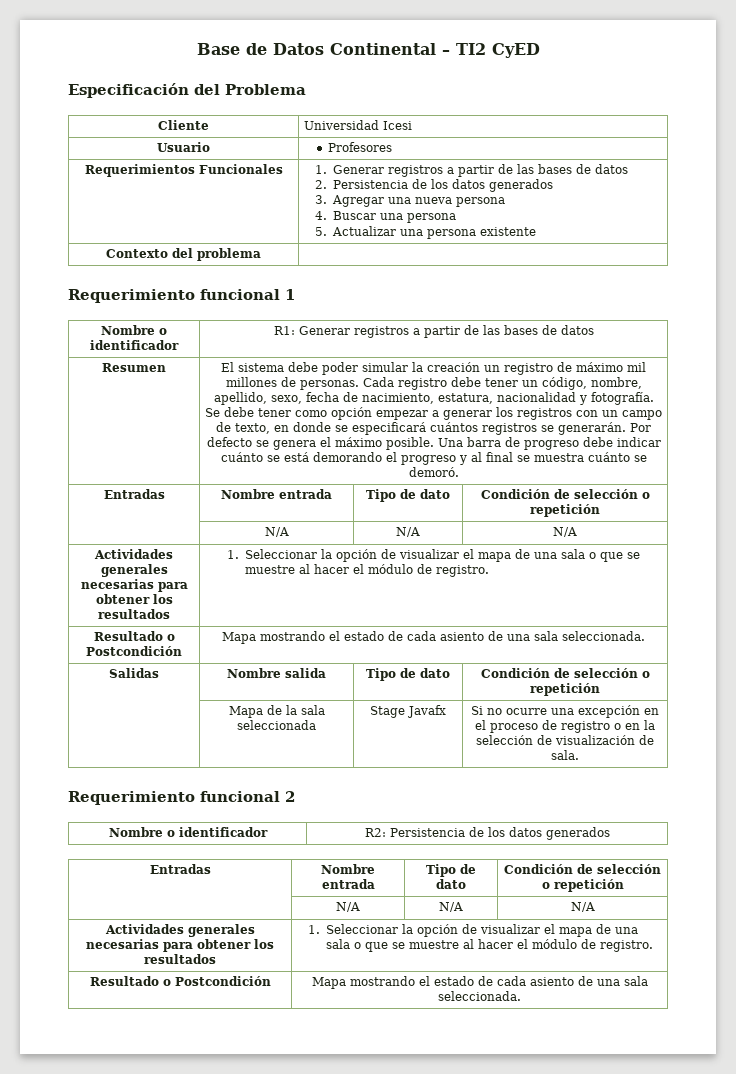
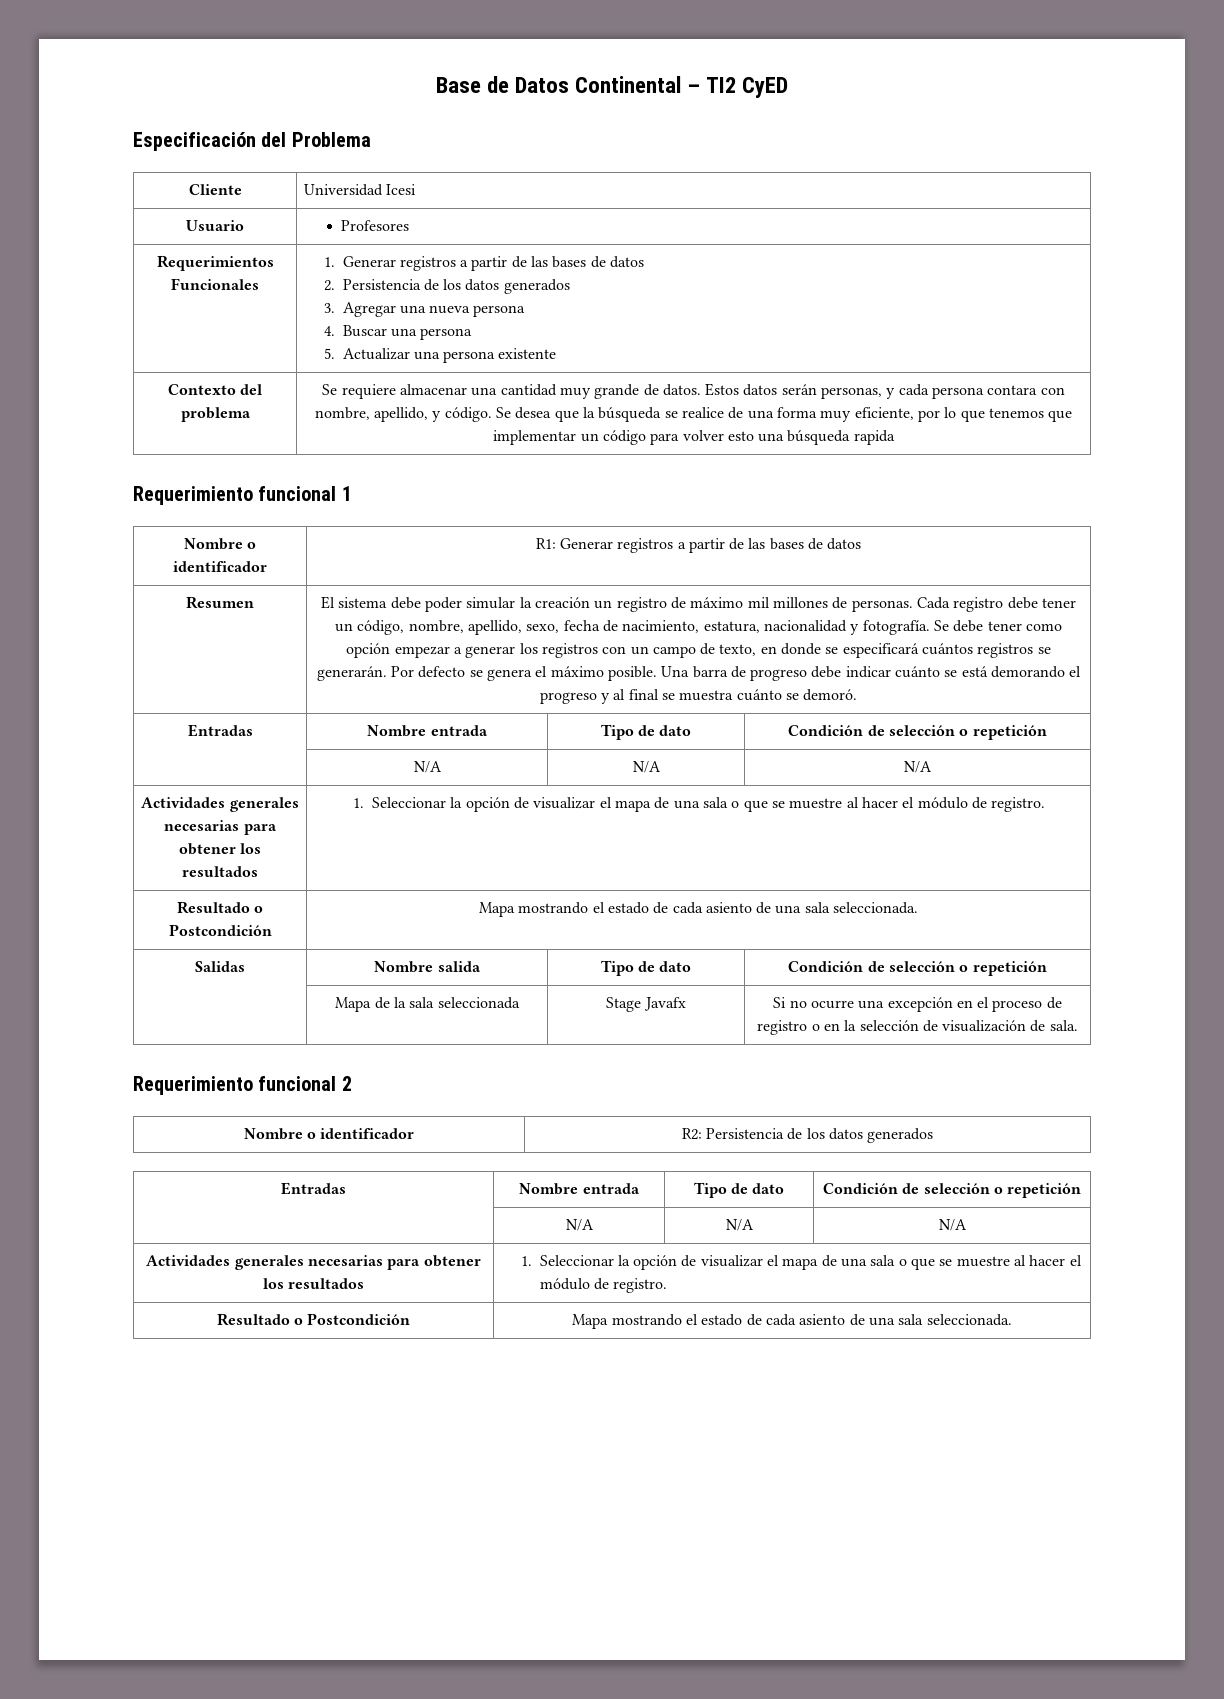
+ Se requiere almacenar una cantidad muy grande de datos. Estos datos serán personas, y cada persona contara con nombre, apellido, y código. Se desea que la búsqueda se realice de una forma muy eficiente, por lo que tenemos que implementar un código para volver esto una búsqueda rapida

